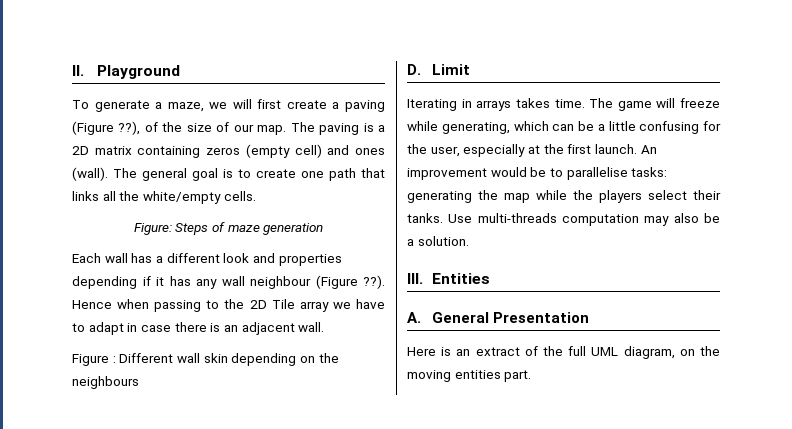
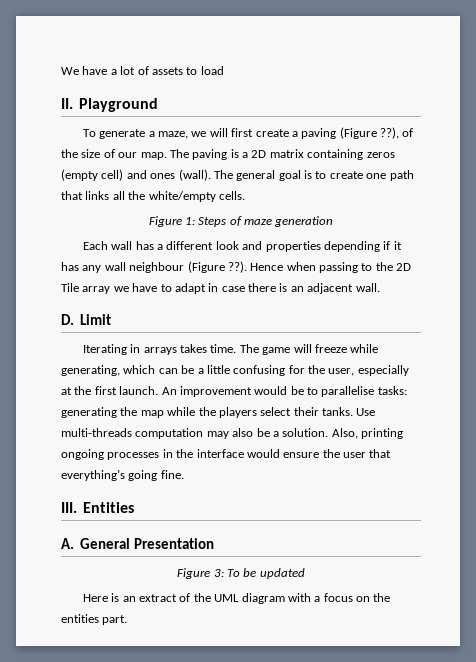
+ We have a lot of assets to load
- Figure: Steps of maze generation
+ Figure 1: Steps of maze generation
- Figure : Different wall skin depending on the neighbours
+ Also, printing ongoing processes in the interface would ensure the user that everything’s going fine.
+ Figure 3: To be updated
- Here is an extract of the full UML diagram, on the moving entities part.
+ Here is an extract of the UML diagram with a focus on the entities part.

